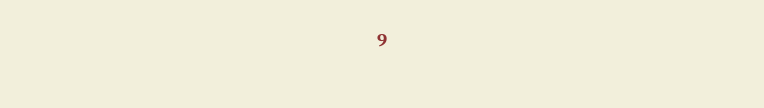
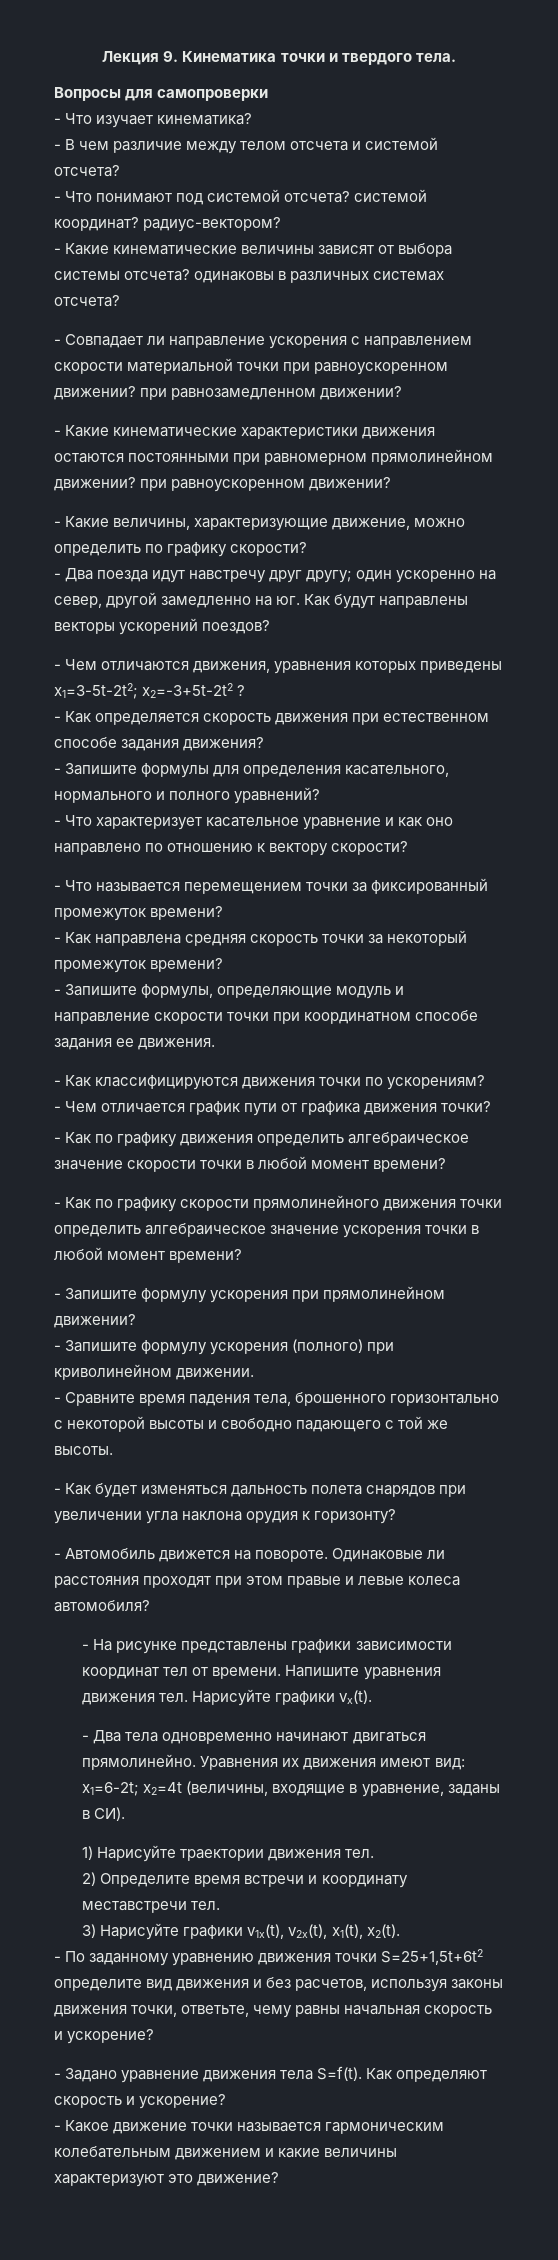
- 9
+ Лекция 9. Кинематика точки и твердого тела.
+ Вопросы для самопроверки
+ - Что изучает кинематика?
+ - В чем различие между телом отсчета и системой отсчета?
+ - Что понимают под системой отсчета? системой координат? радиус-вектором?
+ - Какие кинематические величины зависят от выбора системы отсчета? одинаковы в различных системах отсчета?
+ - Совпадает ли направление ускорения с направлением скорости материальной точки при равноускоренном движении? при равнозамедленном движении?
+ - Какие кинематические характеристики движения остаются постоянными при равномерном прямолинейном движении? при равноускоренном движении?
+ - Какие величины, характеризующие движение, можно определить по графику скорости?
+ - Два поезда идут навстречу друг другу; один ускоренно на север, другой замедленно на юг. Как будут направлены векторы ускорений поездов?
+ - Чем отличаются движения, уравнения которых приведены x1=3-5t-2t2; x2=-3+5t-2t2 ?
+ - Как определяется скорость движения при естественном способе задания движения?
+ - Запишите формулы для определения касательного, нормального и полного уравнений?
+ - Что характеризует касательное уравнение и как оно направлено по отношению к вектору скорости?
+ - Что называется перемещением точки за фиксированный промежуток времени?
+ - Как направлена средняя скорость точки за некоторый промежуток времени?
+ - Запишите формулы, определяющие модуль и направление скорости точки при координатном способе задания ее движения.
+ - Как классифицируются движения точки по ускорениям?
+ - Чем отличается график пути от графика движения точки?
+ - Как по графику движения определить алгебраическое значение скорости точки в любой момент времени?
+ - Как по графику скорости прямолинейного движения точки определить алгебраическое значение ускорения точки в любой момент времени?
+ - Запишите формулу ускорения при прямолинейном движении?
+ - Запишите формулу ускорения (полного) при криволинейном движении.
+ - Сравните время падения тела, брошенного горизонтально с некоторой высоты и свободно падающего с той же высоты.
+ - Как будет изменяться дальность полета снарядов при увеличении угла наклона орудия к горизонту?
+ - Автомобиль движется на повороте. Одинаковые ли расстояния проходят при этом правые и левые колеса автомобиля?
+ - На рисунке представлены графики зависимости координат тел от времени. Напишите уравнения движения тел. Нарисуйте графики vx(t).
+ - Два тела одновременно начинают двигаться прямолинейно. Уравнения их движения имеют вид: х1=6-2t; х2=4t (величины, входящие в уравнение, заданы в СИ).
+ 1) Нарисуйте траектории движения тел.
+ 2) Определите время встречи и координату меставстречи тел.
+ 3) Нарисуйте графики v1x(t), v2x(t), x1(t), x2(t).
+ - По заданному уравнению движения точки S=25+1,5t+6t2 определите вид движения и без расчетов, используя законы движения точки, ответьте, чему равны начальная скорость и ускорение?
+ - Задано уравнение движения тела S=f(t). Как определяют скорость и ускорение?
+ - Какое движение точки называется гармоническим колебательным движением и какие величины характеризуют это движение?

